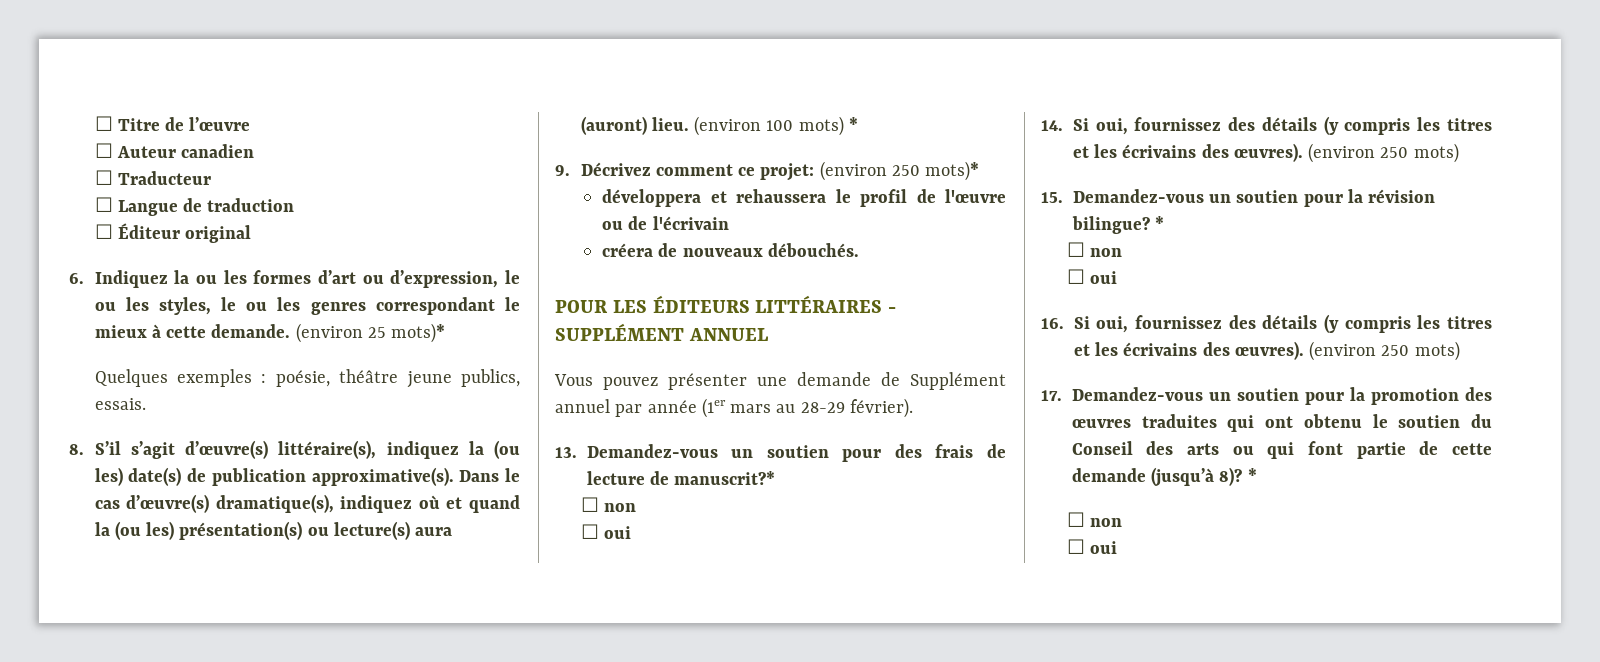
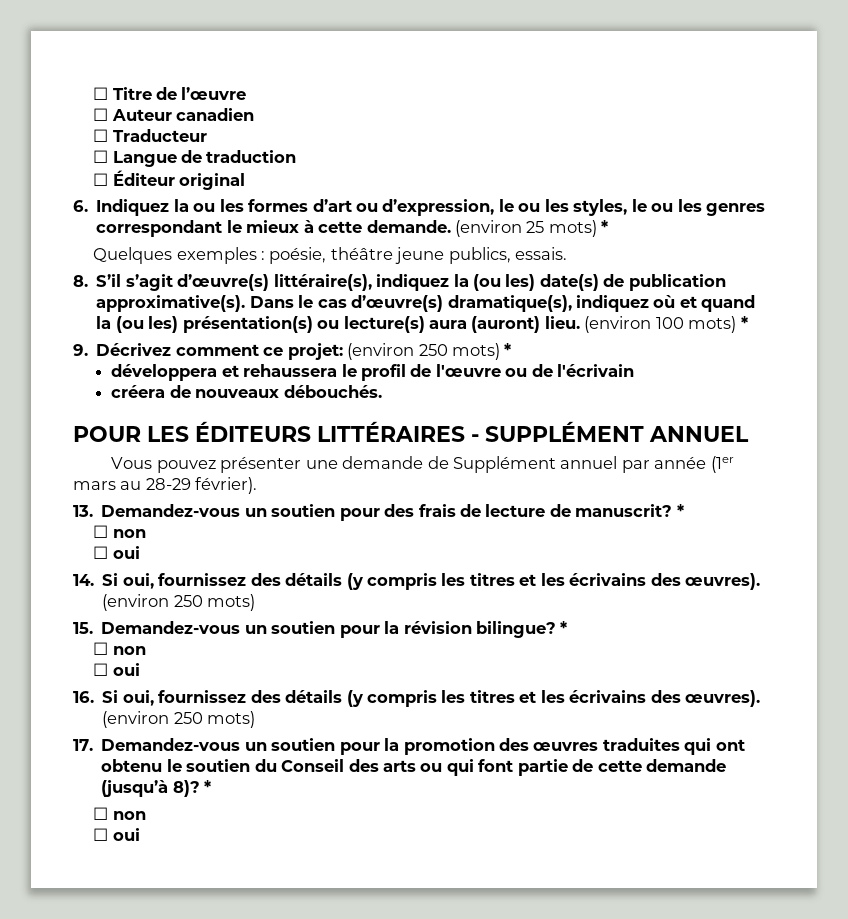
- (environ 25 mots)*
+ (environ 25 mots) *
- 9. Décrivez comment ce projet: (environ 250 mots)*
+ 9. Décrivez comment ce projet: (environ 250 mots) *
- 13. Demandez-vous un soutien pour des frais de lecture de manuscrit?*
+ 13. Demandez-vous un soutien pour des frais de lecture de manuscrit? *

